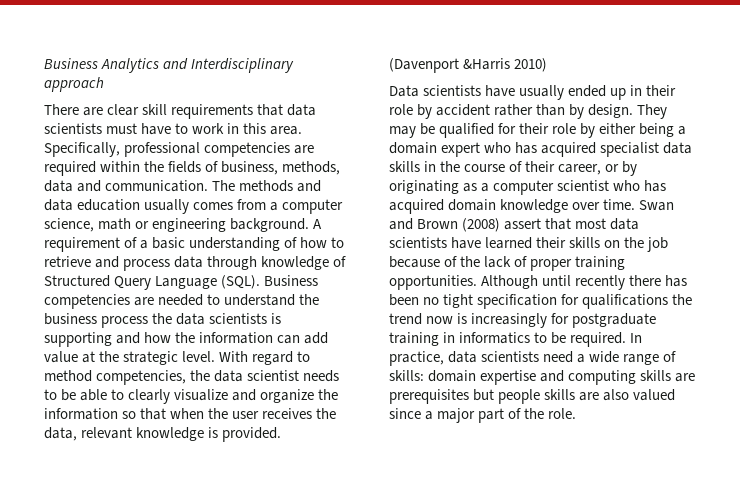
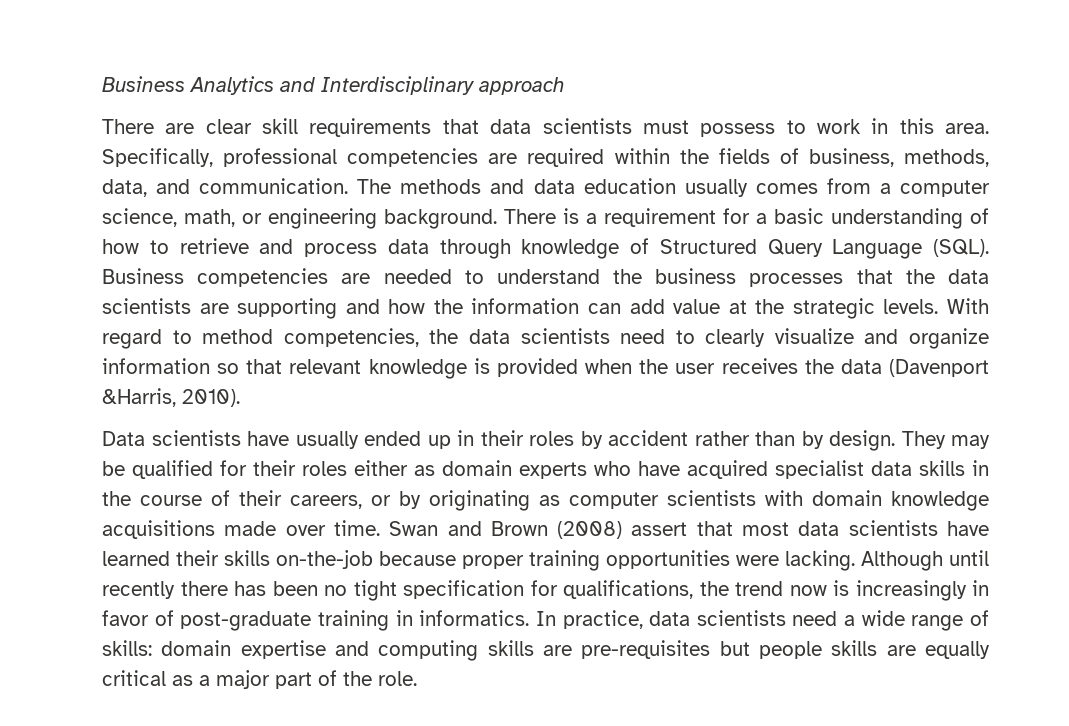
- There are clear skill requirements that data scientists must have to work in this area.
+ There are clear skill requirements that data scientists must possess to work in this area.
- Specifically, professional competencies are required within the fields of business, methods, data and communication.
+ Specifically, professional competencies are required within the fields of business, methods, data, and communication.
- The methods and data education usually comes from a computer science, math or engineering background.
+ The methods and data education usually comes from a computer science, math, or engineering background.
- A requirement of a basic understanding of how to retrieve and process data through knowledge of Structured Query Language (SQL).
+ There is a requirement for a basic understanding of how to retrieve and process data through knowledge of Structured Query Language (SQL).
- Business competencies are needed to understand the business process the data scientists is supporting and how the information can add value at the strategic level.
+ Business competencies are needed to understand the business processes that the data scientists are supporting and how the information can add value at the strategic levels.
- With regard to method competencies, the data scientist needs to be able to clearly visualize and organize the information so that when the user receives the data, relevant knowledge is provided. (Davenport &Harris 2010)
+ With regard to method competencies, the data scientists need to clearly visualize and organize information so that relevant knowledge is provided when the user receives the data (Davenport &Harris, 2010).
- Data scientists have usually ended up in their role by accident rather than by design.
+ Data scientists have usually ended up in their roles by accident rather than by design.
- They may be qualified for their role by either being a domain expert who has acquired specialist data skills in the course of their career, or by originating as a computer scientist who has acquired domain knowledge over time.
+ They may be qualified for their roles either as domain experts who have acquired specialist data skills in the course of their careers, or by originating as computer scientists with domain knowledge acquisitions made over time.
- Swan and Brown (2008) assert that most data scientists have learned their skills on the job because of the lack of proper training opportunities.
+ Swan and Brown (2008) assert that most data scientists have learned their skills on-the-job because proper training opportunities were lacking.
- Although until recently there has been no tight specification for qualifications the trend now is increasingly for postgraduate training in informatics to be required.
+ Although until recently there has been no tight specification for qualifications, the trend now is increasingly in favor of post-graduate training in informatics.
- In practice, data scientists need a wide range of skills: domain expertise and computing skills are prerequisites but people skills are also valued since a major part of the role.
+ In practice, data scientists need a wide range of skills: domain expertise and computing skills are pre-requisites but people skills are equally critical as a major part of the role.

